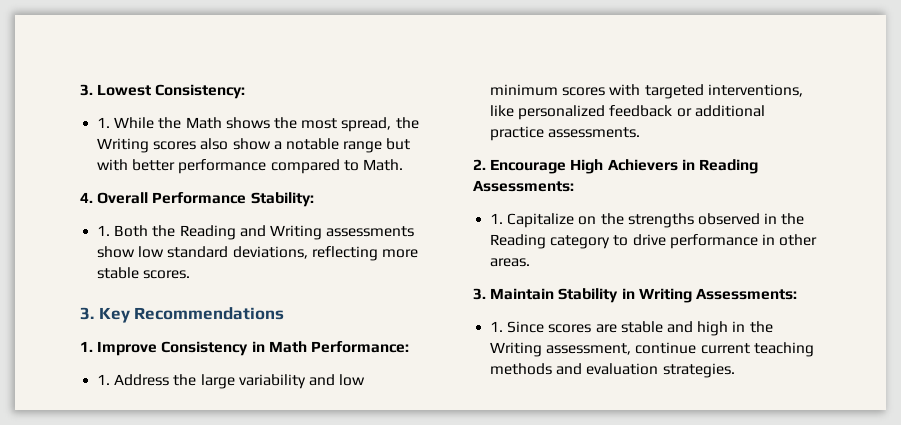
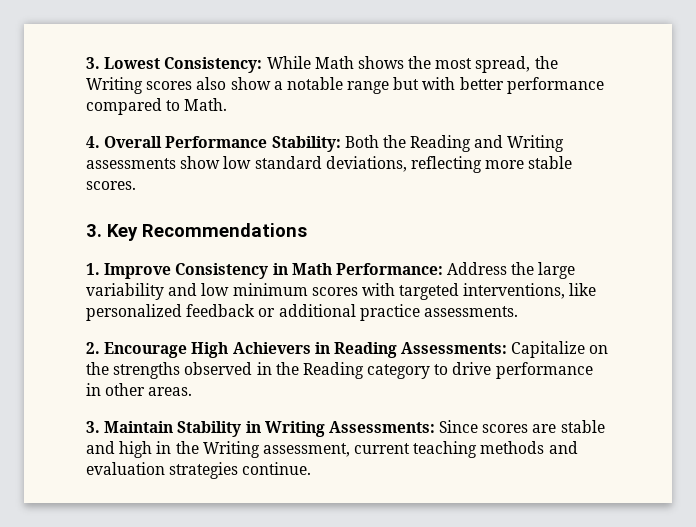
- 3. Lowest Consistency:
- 1. While the Math shows the most spread, the Writing scores also show a notable range but with better performance compared to Math.
+ 3. Lowest Consistency: While Math shows the most spread, the Writing scores also show a notable range but with better performance compared to Math.
- 4. Overall Performance Stability:
- 1. Both the Reading and Writing assessments show low standard deviations, reflecting more stable scores.
+ 4. Overall Performance Stability: Both the Reading and Writing assessments show low standard deviations, reflecting more stable scores.
- 1. Improve Consistency in Math Performance:
- 1. Address the large variability and low minimum scores with targeted interventions, like personalized feedback or additional practice assessments.
+ 1. Improve Consistency in Math Performance: Address the large variability and low minimum scores with targeted interventions, like personalized feedback or additional practice assessments.
- 2. Encourage High Achievers in Reading Assessments:
- 1. Capitalize on the strengths observed in the Reading category to drive performance in other areas.
+ 2. Encourage High Achievers in Reading Assessments: Capitalize on the strengths observed in the Reading category to drive performance in other areas.
- 3. Maintain Stability in Writing Assessments:
- 1. Since scores are stable and high in the Writing assessment, continue current teaching methods and evaluation strategies.
+ 3. Maintain Stability in Writing Assessments: Since scores are stable and high in the Writing assessment, current teaching methods and evaluation strategies continue.

